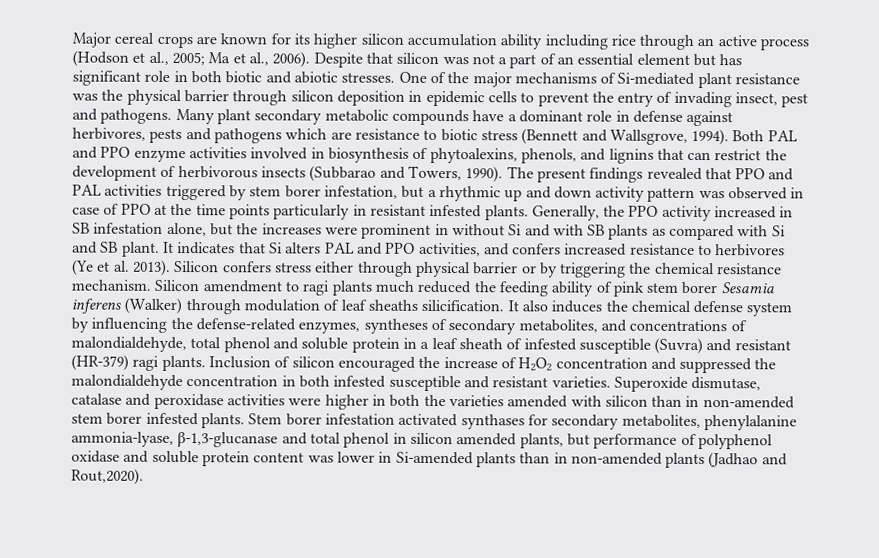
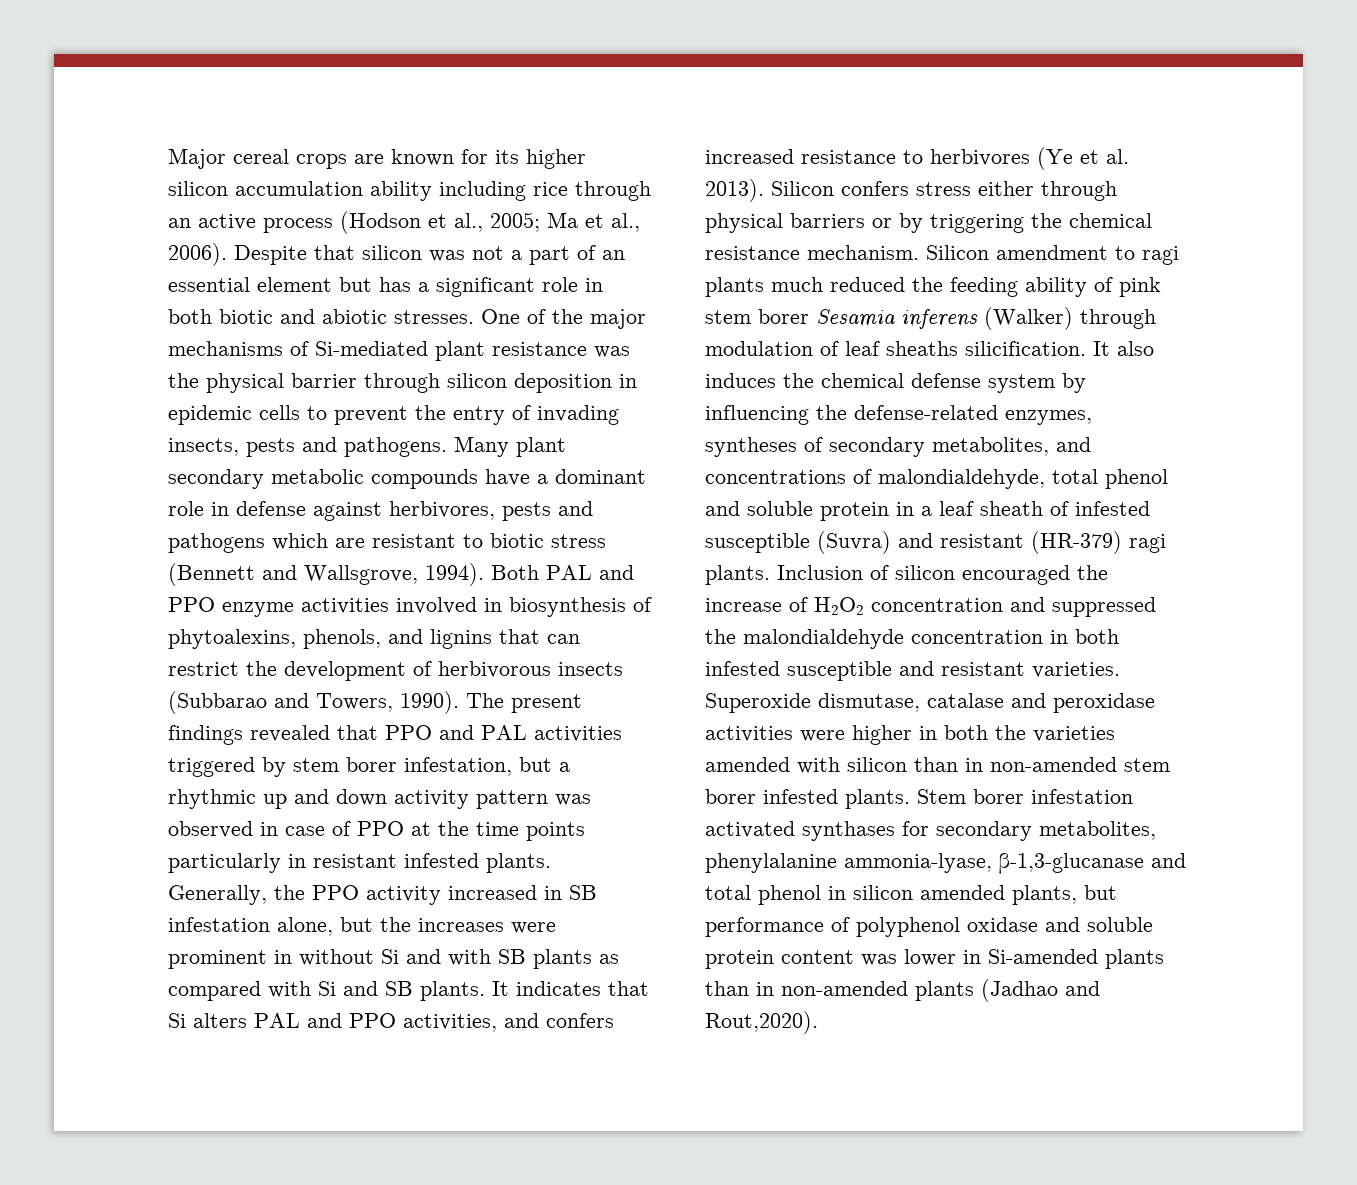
- Despite that silicon was not a part of an essential element but has significant role in both biotic and abiotic stresses.
+ Despite that silicon was not a part of an essential element but has a significant role in both biotic and abiotic stresses.
- One of the major mechanisms of Si-mediated plant resistance was the physical barrier through silicon deposition in epidemic cells to prevent the entry of invading insect, pest and pathogens.
+ One of the major mechanisms of Si-mediated plant resistance was the physical barrier through silicon deposition in epidemic cells to prevent the entry of invading insects, pests and pathogens.
- Many plant secondary metabolic compounds have a dominant role in defense against herbivores, pests and pathogens which are resistance to biotic stress (Bennett and Wallsgrove, 1994).
+ Many plant secondary metabolic compounds have a dominant role in defense against herbivores, pests and pathogens which are resistant to biotic stress (Bennett and Wallsgrove, 1994).
- Generally, the PPO activity increased in SB infestation alone, but the increases were prominent in without Si and with SB plants as compared with Si and SB plant.
+ Generally, the PPO activity increased in SB infestation alone, but the increases were prominent in without Si and with SB plants as compared with Si and SB plants.
- Silicon confers stress either through physical barrier or by triggering the chemical resistance mechanism.
+ Silicon confers stress either through physical barriers or by triggering the chemical resistance mechanism.

